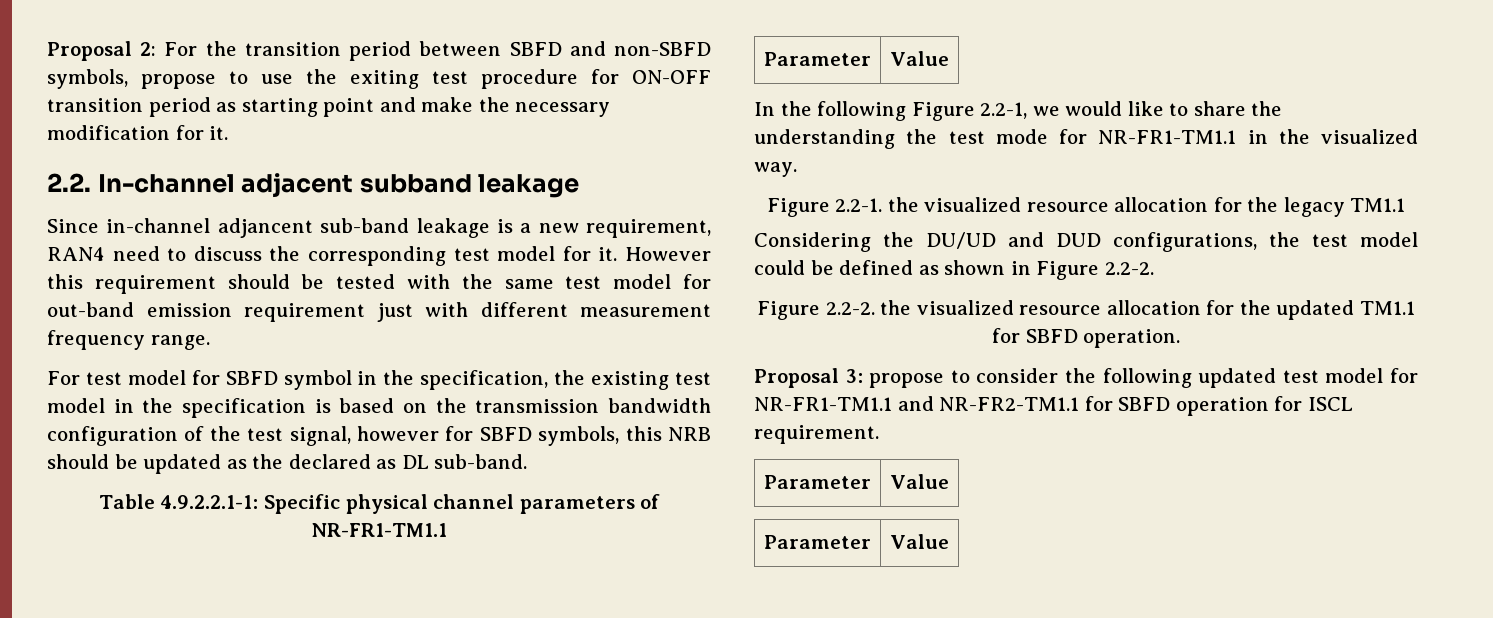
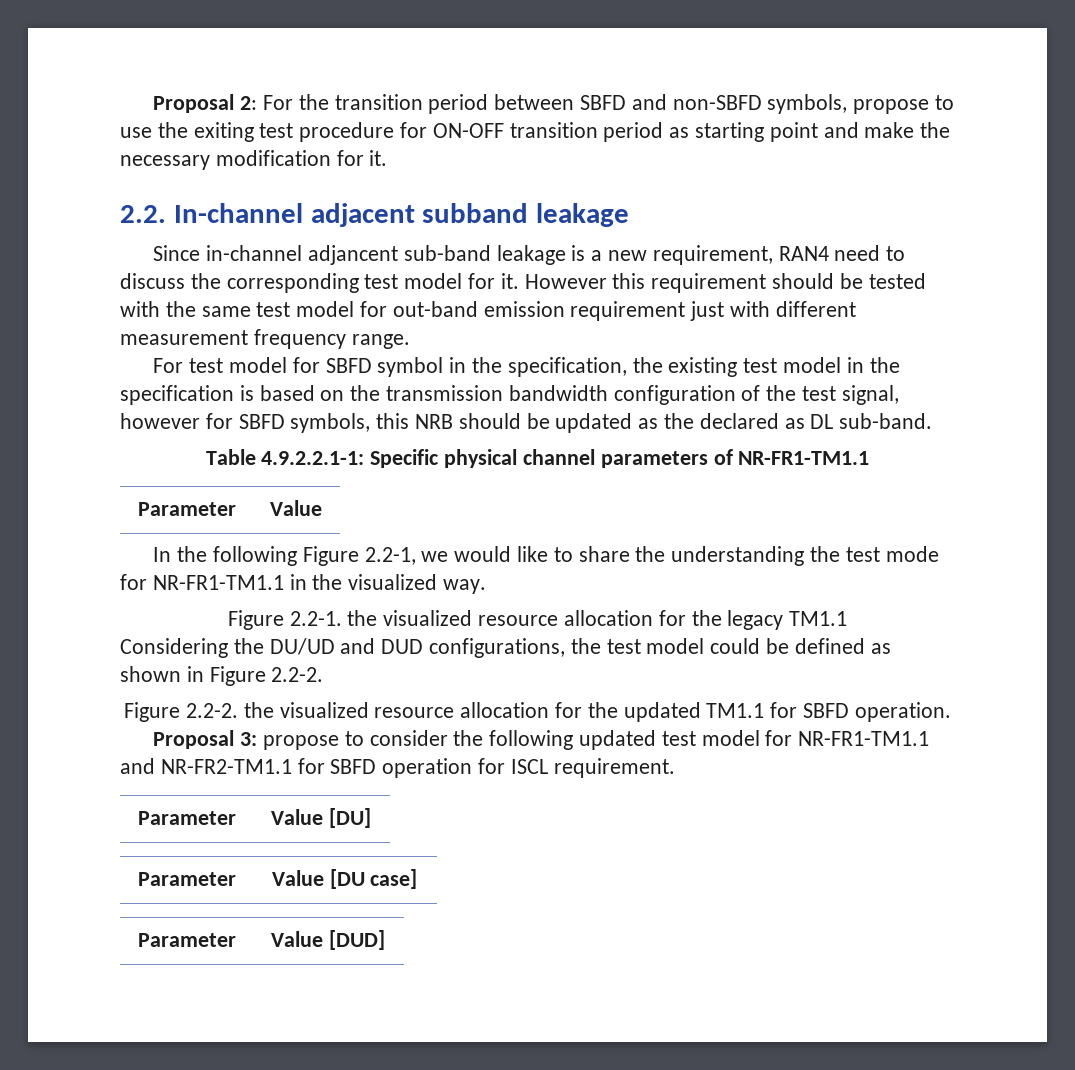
  Proposal 3: propose to consider the following updated test model for NR-FR1-TM1.1 and NR-FR2-TM1.1 for SBFD operation for ISCL requirement.
- Parameter | Value
- Parameter | Value
+ Parameter | Value [DU]
+ Parameter | Value [DU case]
+ Parameter | Value [DUD]

